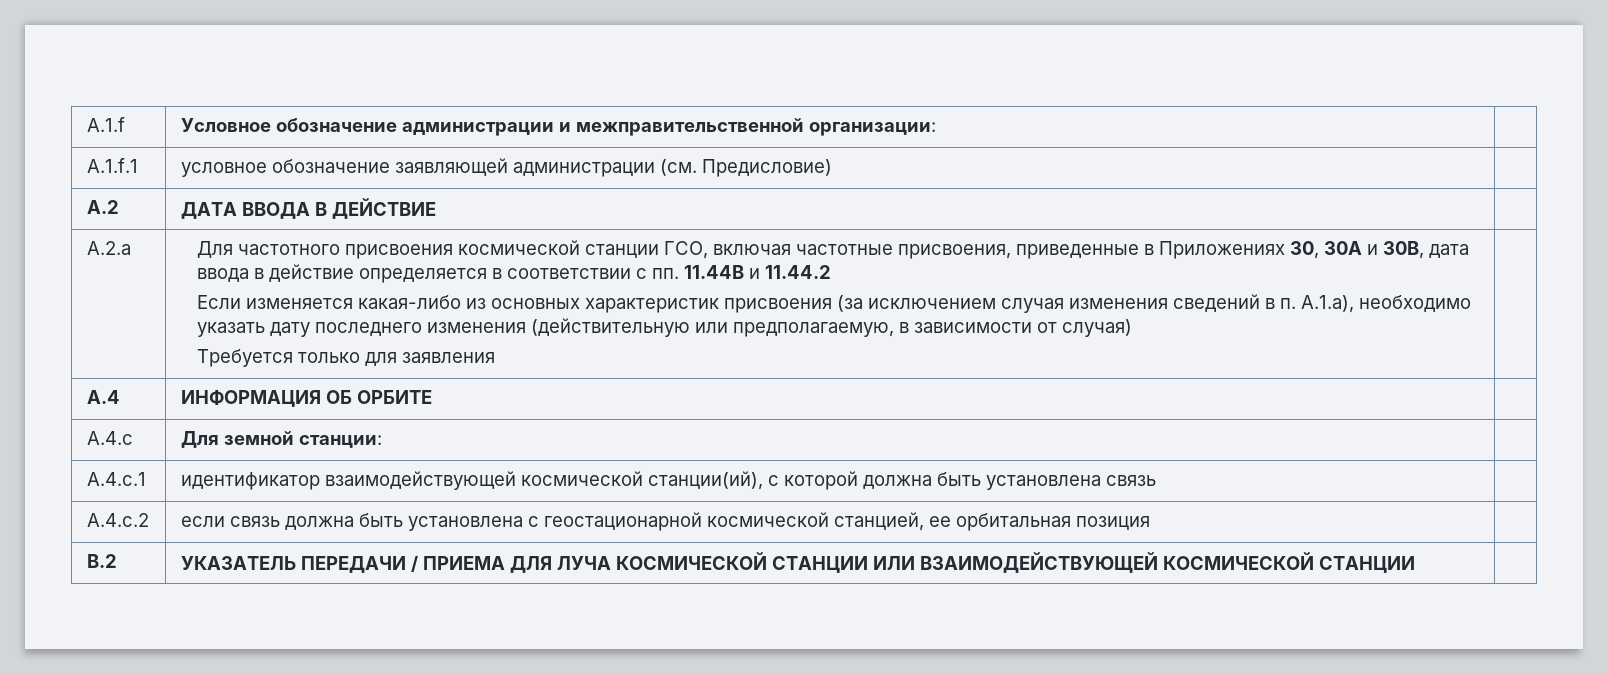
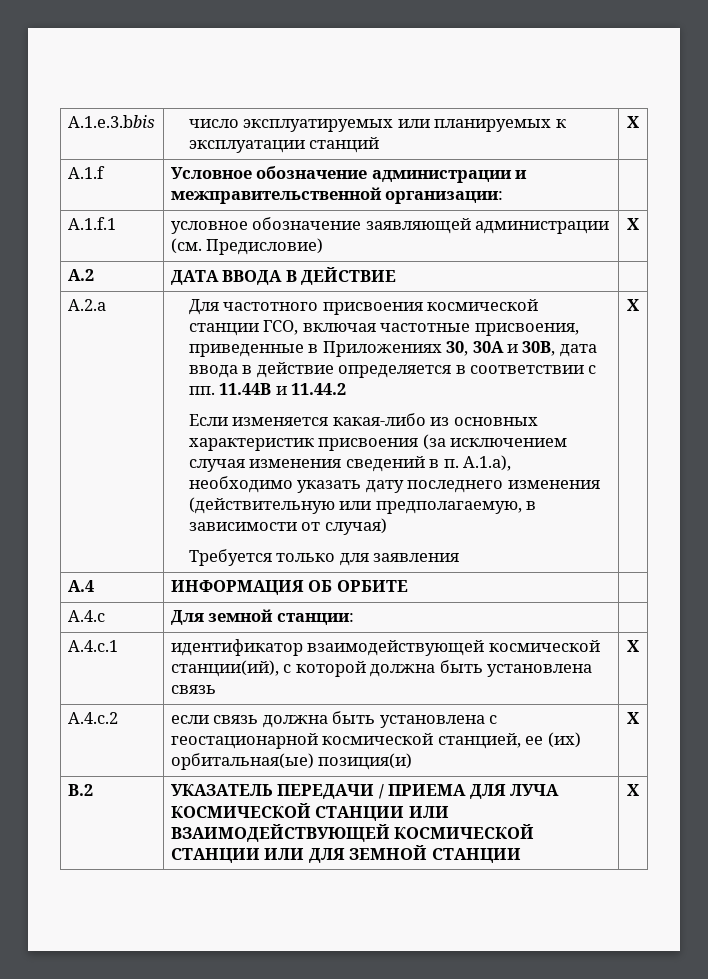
+ A.1.e.3.bbis | число эксплуатируемых или планируемых к эксплуатации станций | X
- A.1.f.1 | условное обозначение заявляющей администрации (см. Предисловие) |
+ A.1.f.1 | условное обозначение заявляющей администрации (см. Предисловие) | X
- Требуется только для заявления
+ Требуется только для заявления | X
- A.4.c.1 | идентификатор взаимодействующей космической станции(ий), с которой должна быть установлена связь |
+ A.4.c.1 | идентификатор взаимодействующей космической станции(ий), с которой должна быть установлена связь | X
- A.4.c.2 | если связь должна быть установлена с геостационарной космической станцией, ее орбитальная позиция |
+ A.4.c.2 | если связь должна быть установлена с геостационарной космической станцией, ее (их) орбитальная(ые) позиция(и) | X
- B.2 | УКАЗАТЕЛЬ ПЕРЕДАЧИ / ПРИЕМА ДЛЯ ЛУЧА КОСМИЧЕСКОЙ СТАНЦИИ ИЛИ ВЗАИМОДЕЙСТВУЮЩЕЙ КОСМИЧЕСКОЙ СТАНЦИИ |
+ B.2 | УКАЗАТЕЛЬ ПЕРЕДАЧИ / ПРИЕМА ДЛЯ ЛУЧА КОСМИЧЕСКОЙ СТАНЦИИ ИЛИ ВЗАИМОДЕЙСТВУЮЩЕЙ КОСМИЧЕСКОЙ СТАНЦИИ ИЛИ ДЛЯ ЗЕМНОЙ СТАНЦИИ | X

